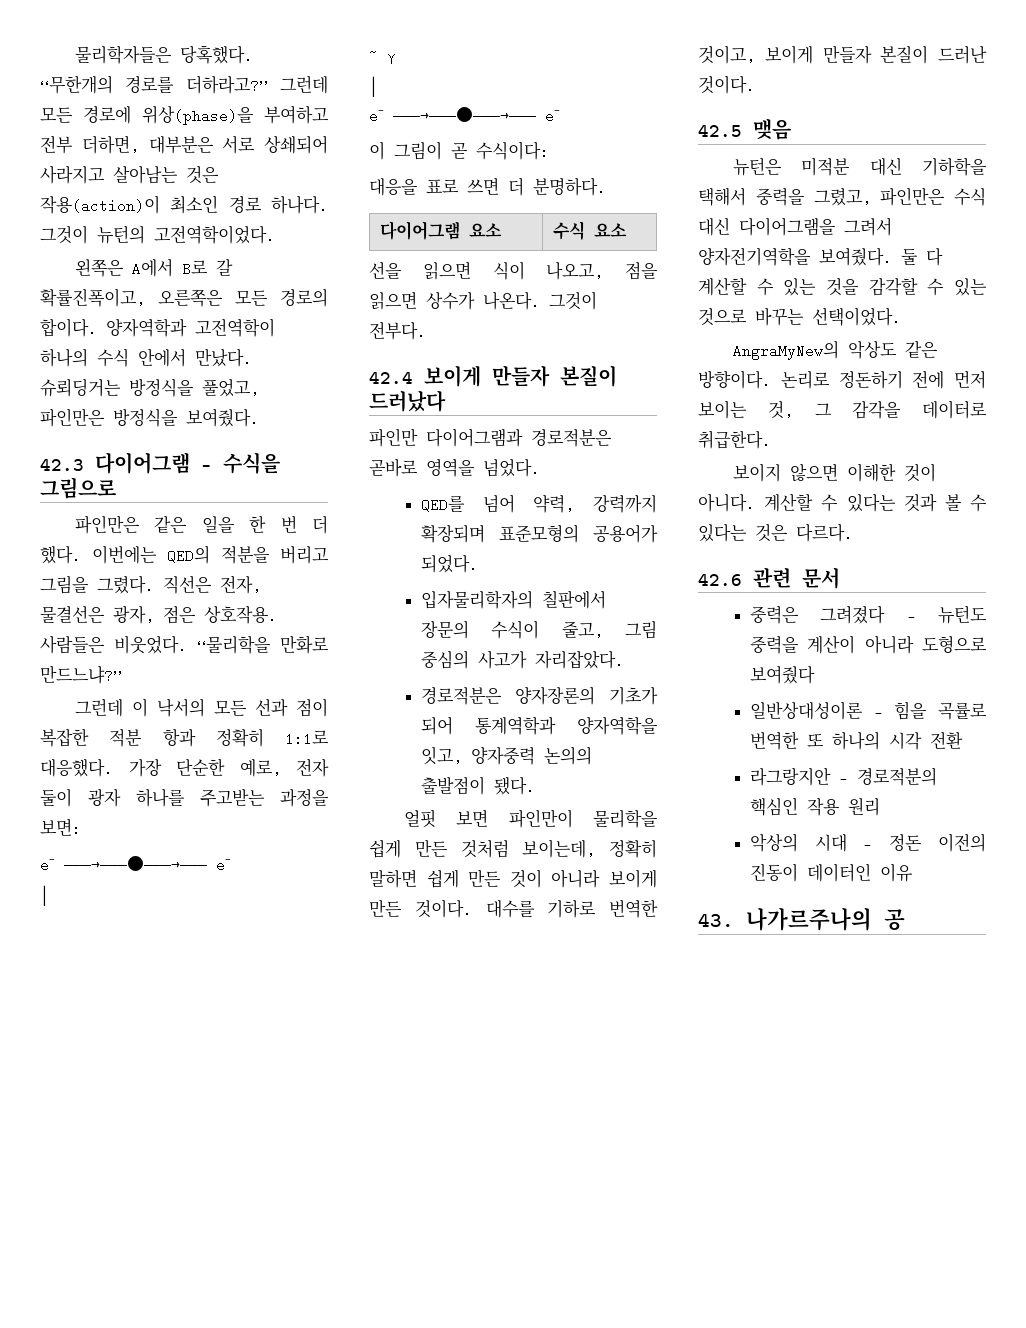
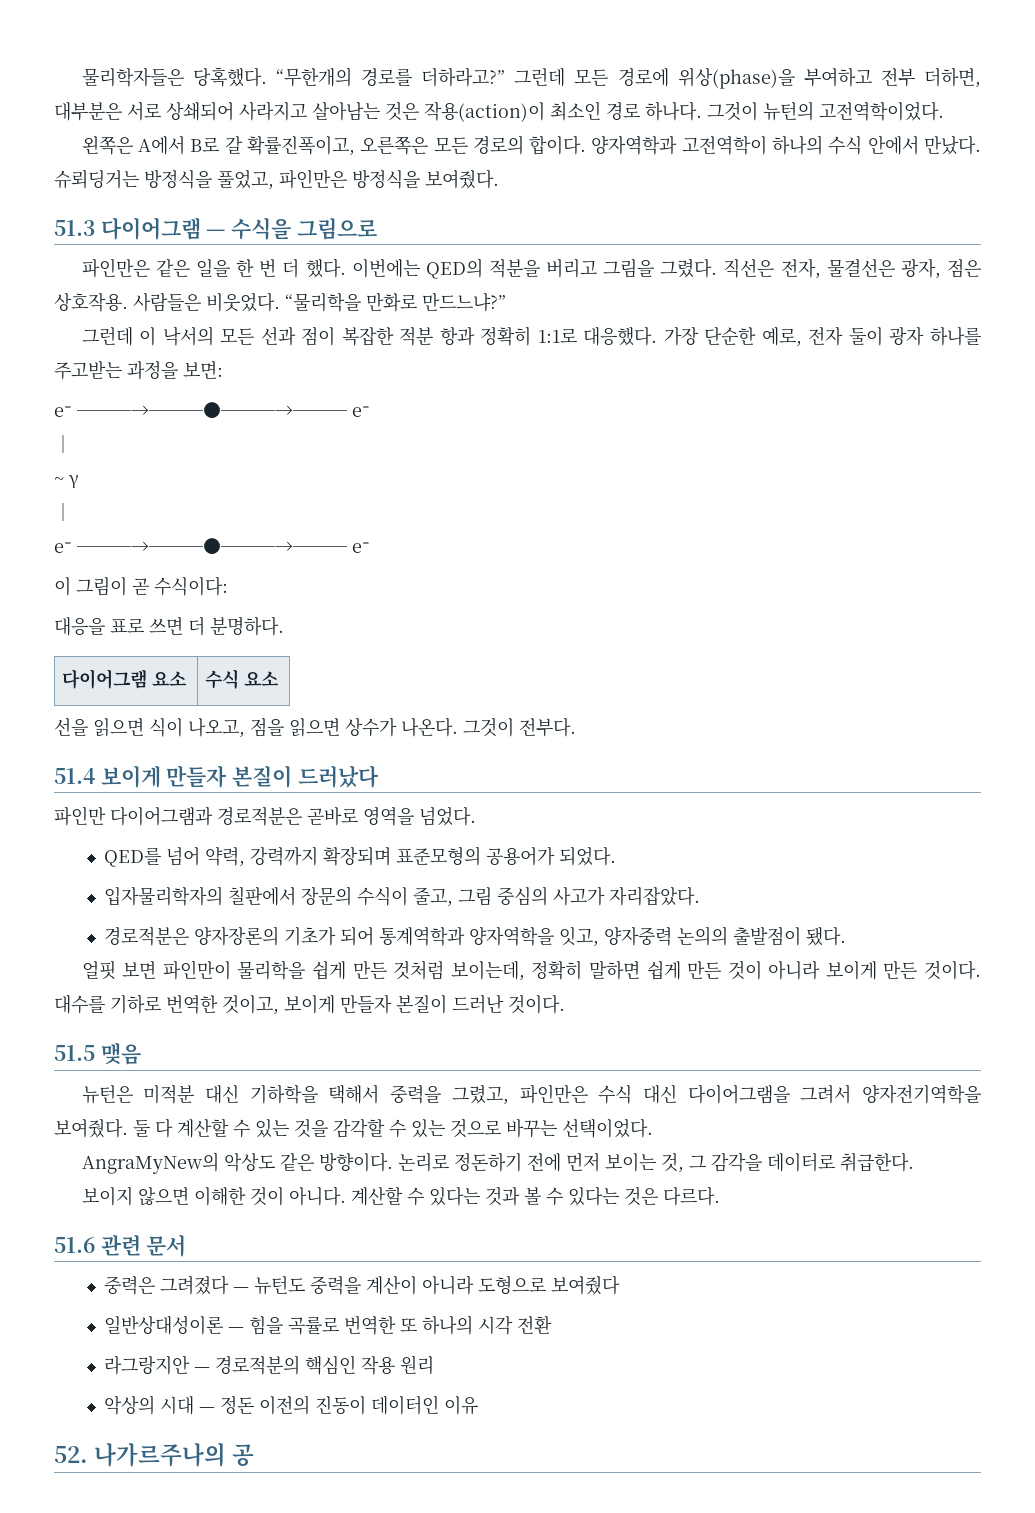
- 42.3 다이어그램 — 수식을 그림으로
+ 51.3 다이어그램 — 수식을 그림으로
- 42.4 보이게 만들자 본질이 드러났다
+ 51.4 보이게 만들자 본질이 드러났다
- 42.5 맺음
+ 51.5 맺음
- 42.6 관련 문서
+ 51.6 관련 문서
- 43. 나가르주나의 공
+ 52. 나가르주나의 공

